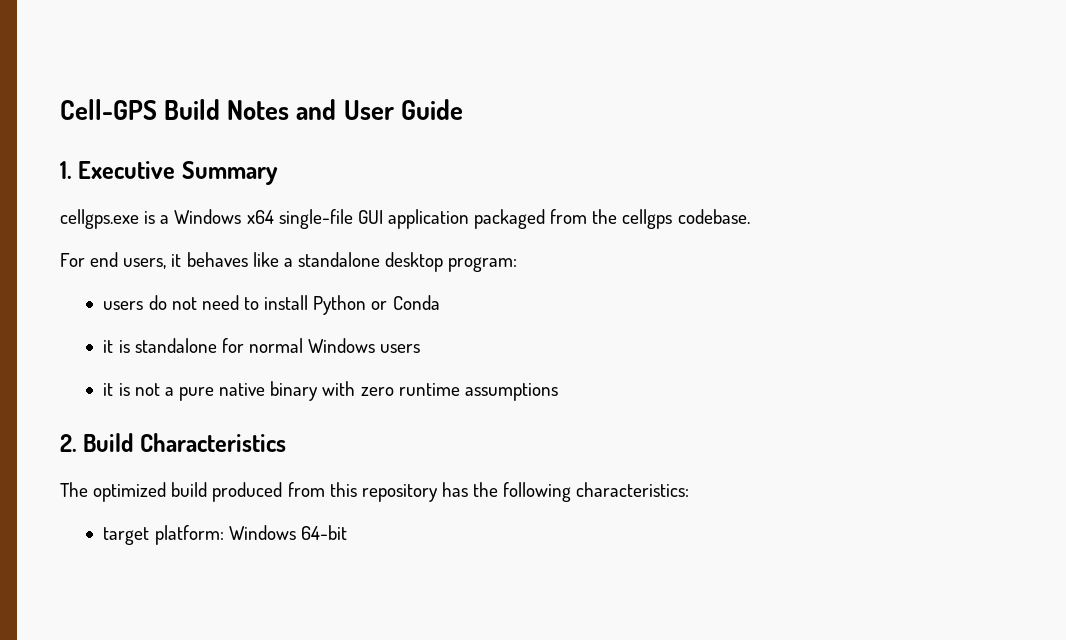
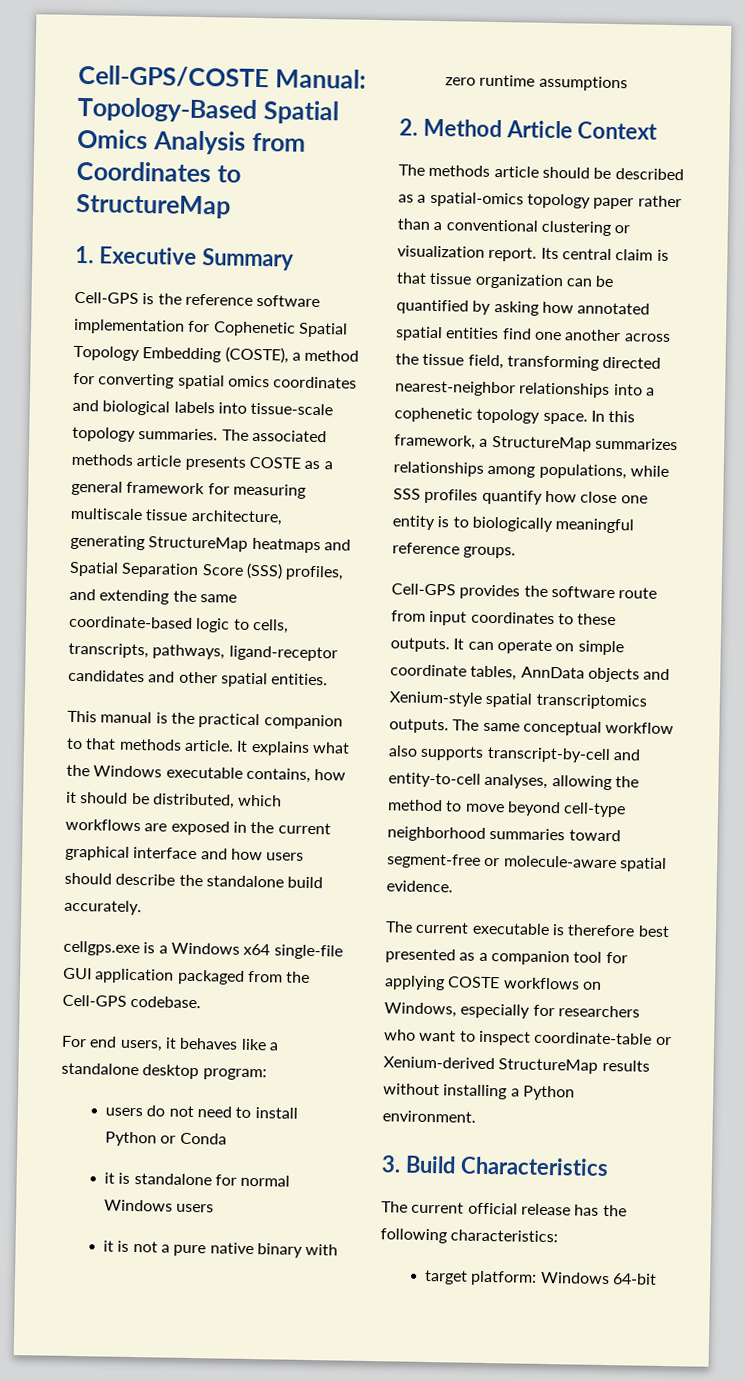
- Cell-GPS Build Notes and User Guide
+ Cell-GPS/COSTE Manual: Topology-Based Spatial Omics Analysis from Coordinates to StructureMap
  1. Executive Summary
+ Cell-GPS is the reference software implementation for Cophenetic Spatial Topology Embedding (COSTE), a method for converting spatial omics coordinates and biological labels into tissue-scale topology summaries. The associated methods article presents COSTE as a general framework for measuring multiscale tissue architecture, generating StructureMap heatmaps and Spatial Separation Score (SSS) profiles, and extending the same coordinate-based logic to cells, transcripts, pathways, ligand-receptor candidates and other spatial entities.
+ This manual is the practical companion to that methods article. It explains what the Windows executable contains, how it should be distributed, which workflows are exposed in the current graphical interface and how users should describe the standalone build accurately.
- cellgps.exe is a Windows x64 single-file GUI application packaged from the cellgps codebase.
+ cellgps.exe is a Windows x64 single-file GUI application packaged from the Cell-GPS codebase.
- 2. Build Characteristics
- The optimized build produced from this repository has the following characteristics:
+ 2. Method Article Context
+ The methods article should be described as a spatial-omics topology paper rather than a conventional clustering or visualization report. Its central claim is that tissue organization can be quantified by asking how annotated spatial entities find one another across the tissue field, transforming directed nearest-neighbor relationships into a cophenetic topology space. In this framework, a StructureMap summarizes relationships among populations, while SSS profiles quantify how close one entity is to biologically meaningful reference groups.
+ Cell-GPS provides the software route from input coordinates to these outputs. It can operate on simple coordinate tables, AnnData objects and Xenium-style spatial transcriptomics outputs. The same conceptual workflow also supports transcript-by-cell and entity-to-cell analyses, allowing the method to move beyond cell-type neighborhood summaries toward segment-free or molecule-aware spatial evidence.
+ The current executable is therefore best presented as a companion tool for applying COSTE workflows on Windows, especially for researchers who want to inspect coordinate-table or Xenium-derived StructureMap results without installing a Python environment.
+ 3. Build Characteristics
+ The current official release has the following characteristics:

